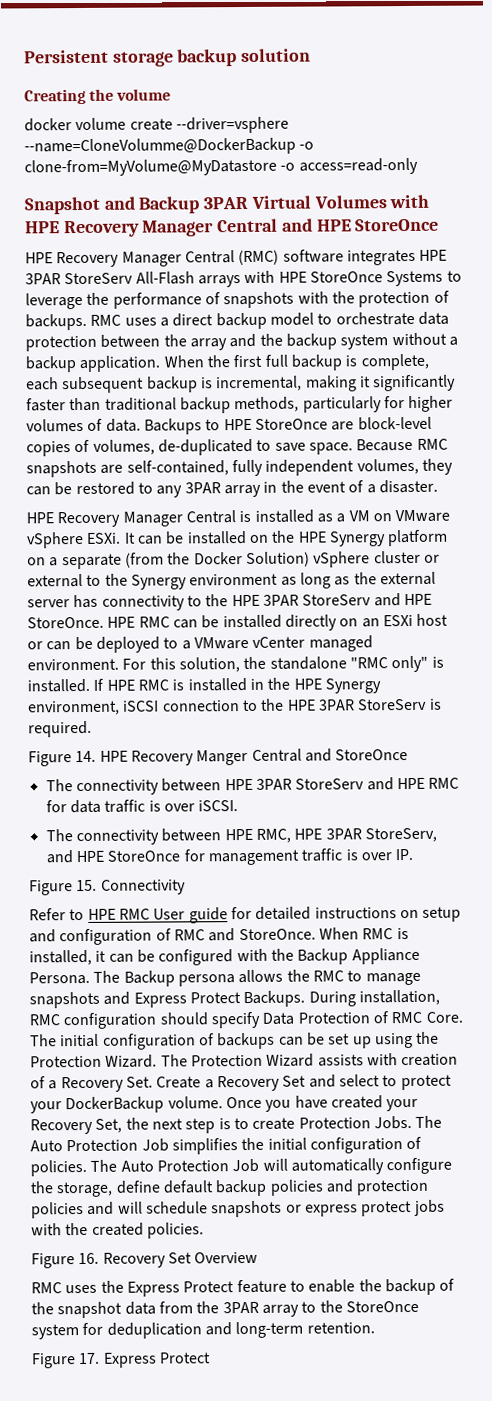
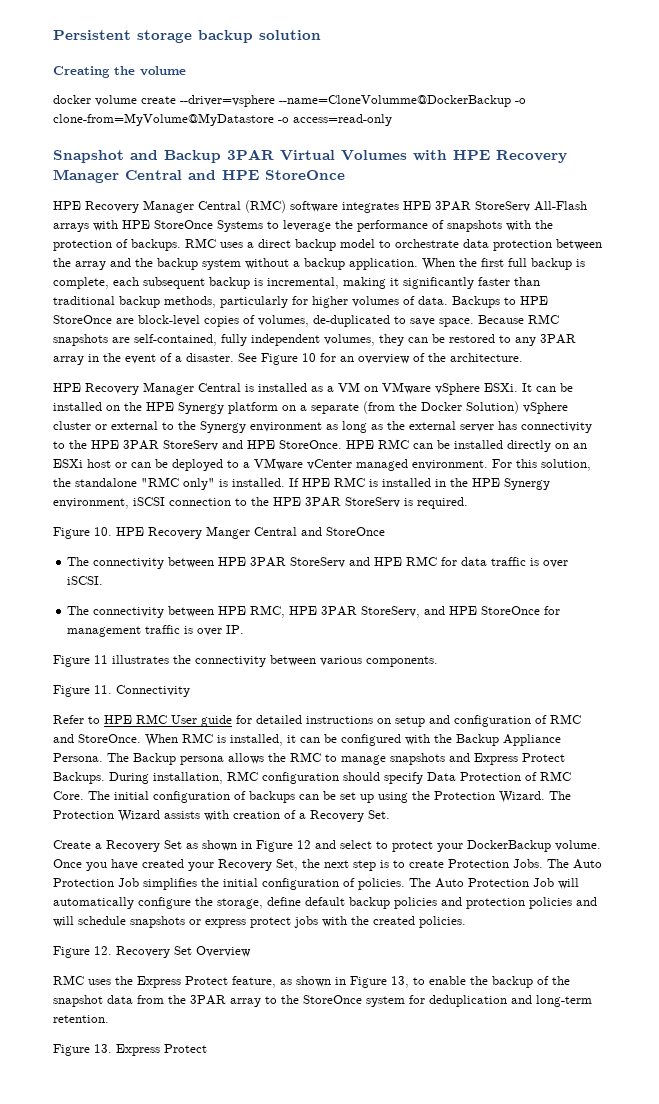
+ See Figure 10 for an overview of the architecture.
- Figure 14. HPE Recovery Manger Central and StoreOnce
+ Figure 10. HPE Recovery Manger Central and StoreOnce
- Figure 15. Connectivity
+ Figure 11 illustrates the connectivity between various components.
+ Figure 11. Connectivity
- The Protection Wizard assists with creation of a Recovery Set. Create a Recovery Set and select to protect your DockerBackup volume.
+ The Protection Wizard assists with creation of a Recovery Set.
+ Create a Recovery Set as shown in Figure 12 and select to protect your DockerBackup volume.
- Figure 16. Recovery Set Overview
+ Figure 12. Recovery Set Overview
- RMC uses the Express Protect feature to enable the backup of the snapshot data from the 3PAR array to the StoreOnce system for deduplication and long-term retention.
+ RMC uses the Express Protect feature, as shown in Figure 13, to enable the backup of the snapshot data from the 3PAR array to the StoreOnce system for deduplication and long-term retention.
- Figure 17. Express Protect
+ Figure 13. Express Protect

